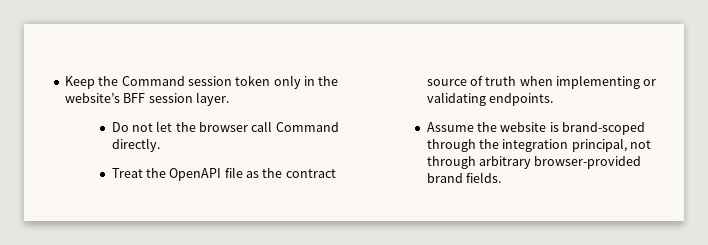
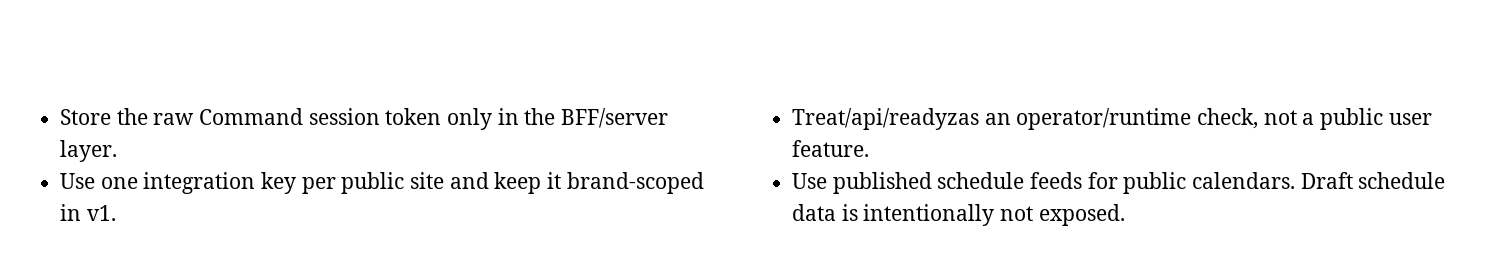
- Keep the Command session token only in the website’s BFF session layer.
- Do not let the browser call Command directly.
- Treat the OpenAPI file as the contract source of truth when implementing or validating endpoints.
- Assume the website is brand-scoped through the integration principal, not through arbitrary browser-provided brand fields.
+ Store the raw Command session token only in the BFF/server layer.
+ Use one integration key per public site and keep it brand-scoped in v1.
+ Treat/api/readyzas an operator/runtime check, not a public user feature.
+ Use published schedule feeds for public calendars. Draft schedule data is intentionally not exposed.

